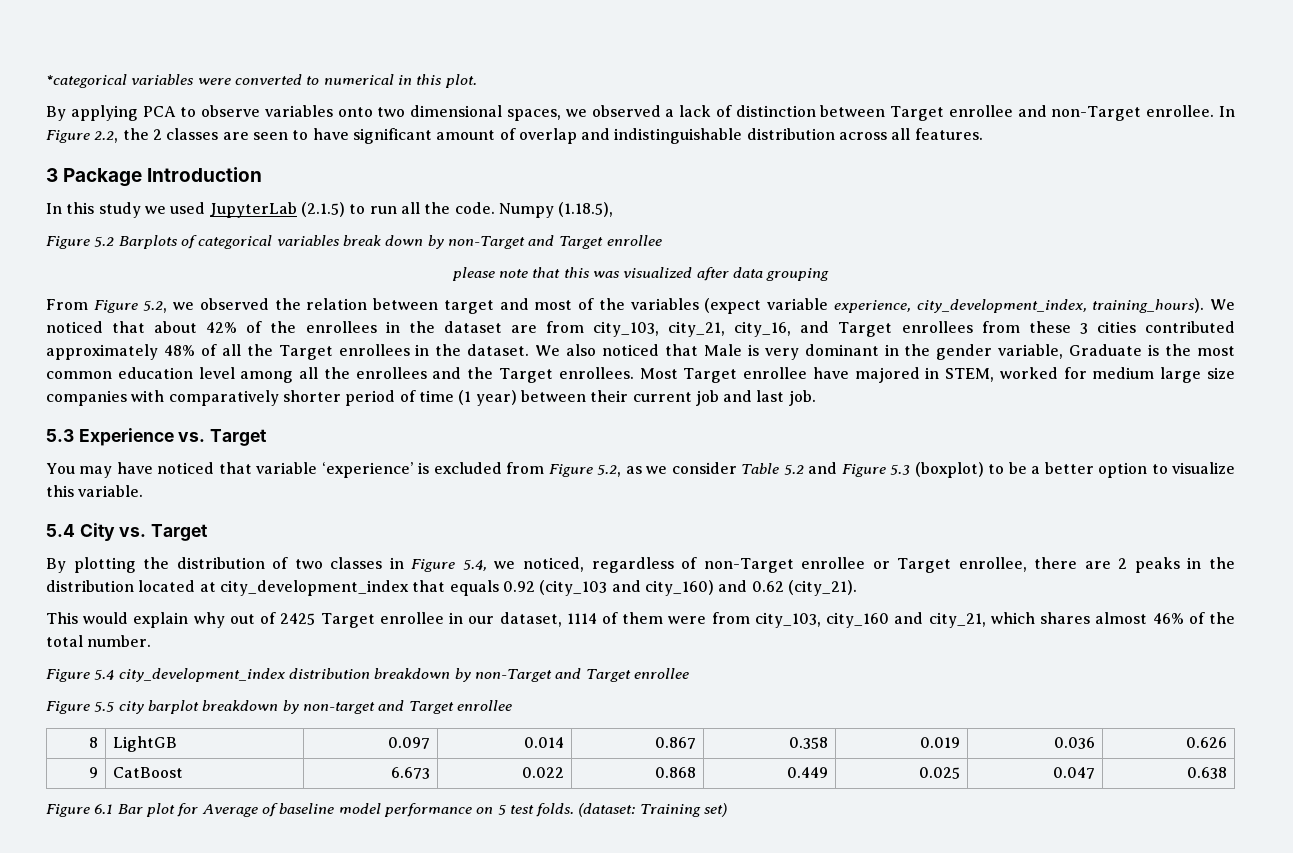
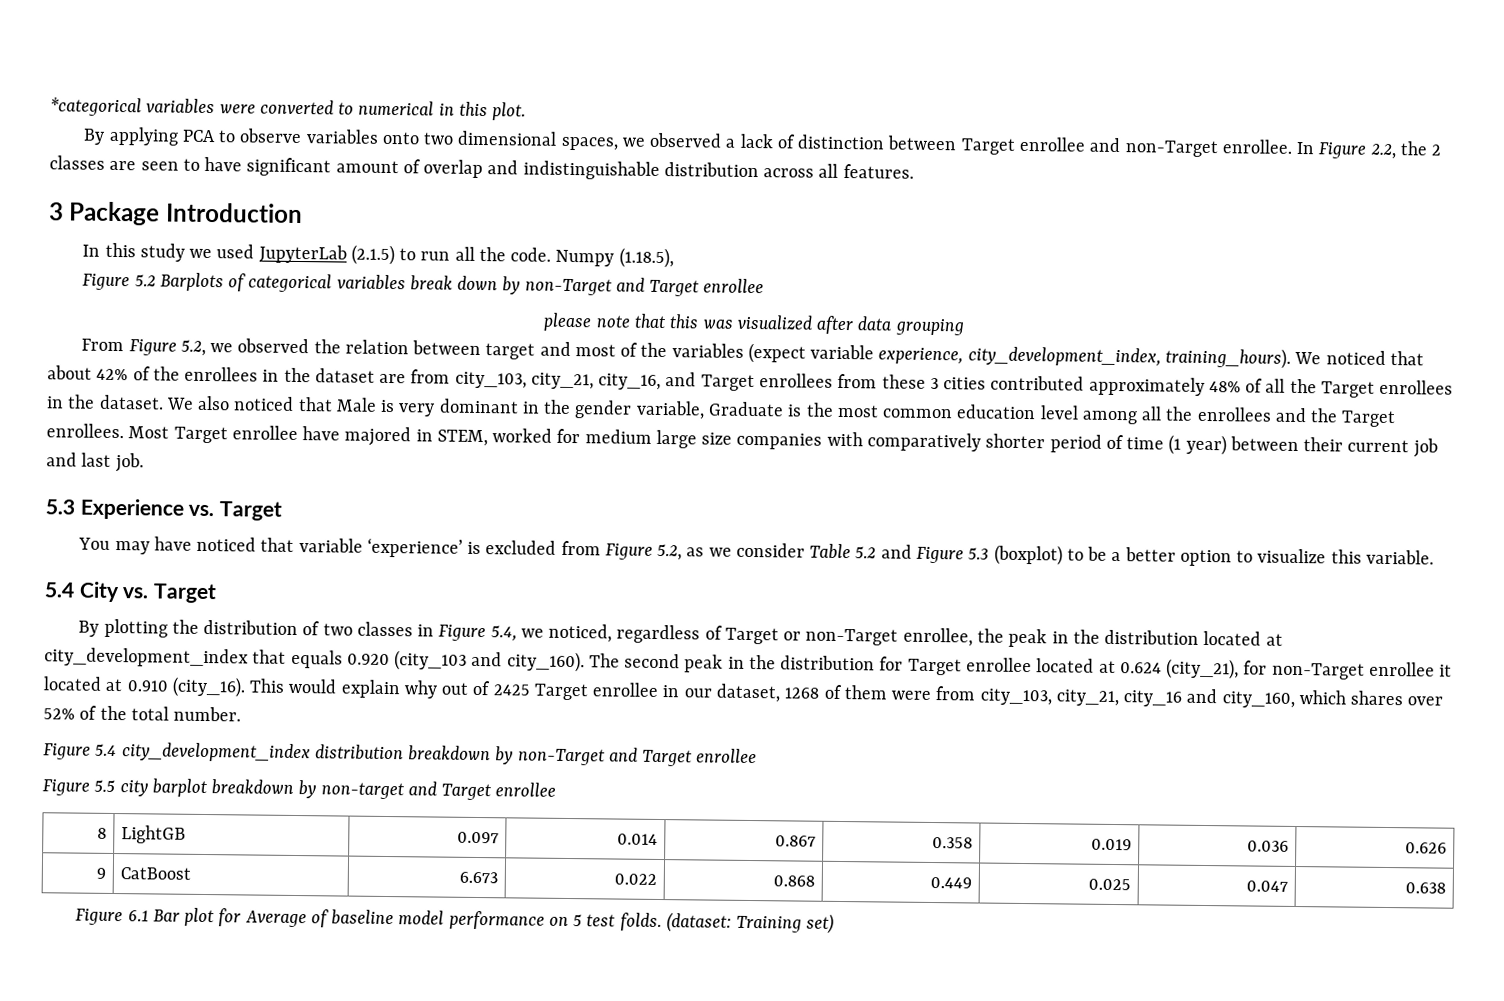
- By plotting the distribution of two classes in Figure 5.4, we noticed, regardless of non-Target enrollee or Target enrollee, there are 2 peaks in the distribution located at city_development_index that equals 0.92 (city_103 and city_160) and 0.62 (city_21).
- This would explain why out of 2425 Target enrollee in our dataset, 1114 of them were from city_103, city_160 and city_21, which shares almost 46% of the total number.
+ By plotting the distribution of two classes in Figure 5.4, we noticed, regardless of Target or non-Target enrollee, the peak in the distribution located at city_development_index that equals 0.920 (city_103 and city_160). The second peak in the distribution for Target enrollee located at 0.624 (city_21), for non-Target enrollee it located at 0.910 (city_16). This would explain why out of 2425 Target enrollee in our dataset, 1268 of them were from city_103, city_21, city_16 and city_160, which shares over 52% of the total number.

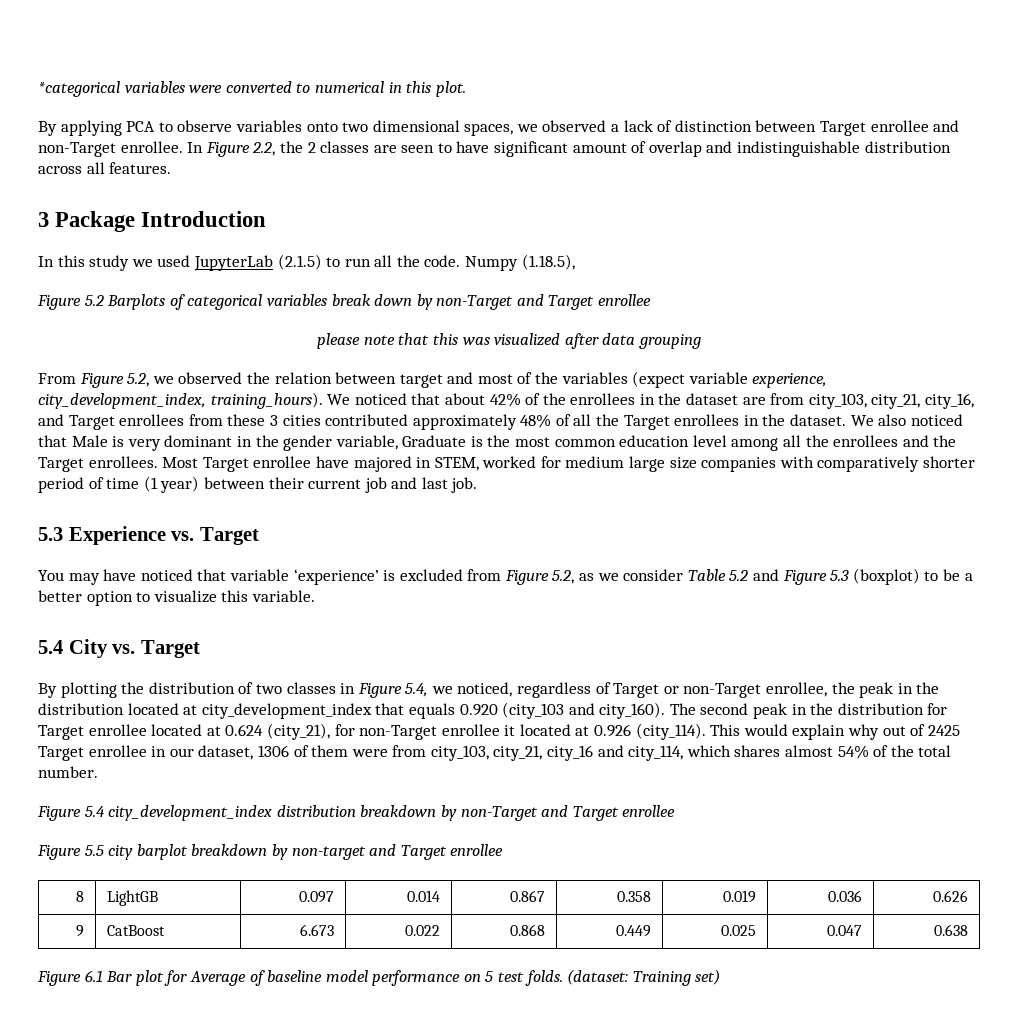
- The second peak in the distribution for Target enrollee located at 0.624 (city_21), for non-Target enrollee it located at 0.910 (city_16).
+ The second peak in the distribution for Target enrollee located at 0.624 (city_21), for non-Target enrollee it located at 0.926 (city_114).
- This would explain why out of 2425 Target enrollee in our dataset, 1268 of them were from city_103, city_21, city_16 and city_160, which shares over 52% of the total number.
+ This would explain why out of 2425 Target enrollee in our dataset, 1306 of them were from city_103, city_21, city_16 and city_114, which shares almost 54% of the total number.

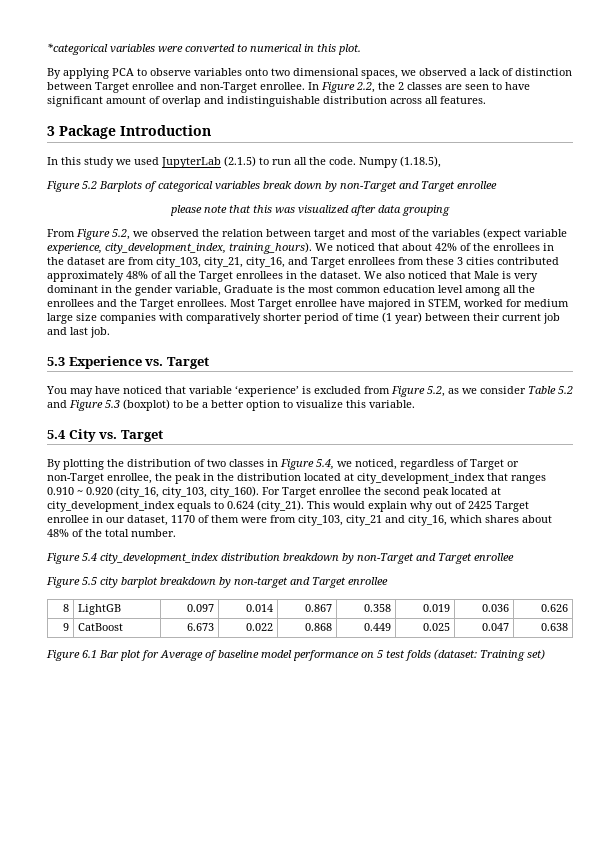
- By plotting the distribution of two classes in Figure 5.4, we noticed, regardless of Target or non-Target enrollee, the peak in the distribution located at city_development_index that equals 0.920 (city_103 and city_160). The second peak in the distribution for Target enrollee located at 0.624 (city_21), for non-Target enrollee it located at 0.926 (city_114).
+ By plotting the distribution of two classes in Figure 5.4, we noticed, regardless of Target or non-Target enrollee, the peak in the distribution located at city_development_index that ranges 0.910 ~ 0.920 (city_16, city_103, city_160). For Target enrollee the second peak located at city_development_index equals to 0.624 (city_21).
- This would explain why out of 2425 Target enrollee in our dataset, 1306 of them were from city_103, city_21, city_16 and city_114, which shares almost 54% of the total number.
+ This would explain why out of 2425 Target enrollee in our dataset, 1170 of them were from city_103, city_21 and city_16, which shares about 48% of the total number.
- Figure 6.1 Bar plot for Average of baseline model performance on 5 test folds. (dataset: Training set)
+ Figure 6.1 Bar plot for Average of baseline model performance on 5 test folds (dataset: Training set)

